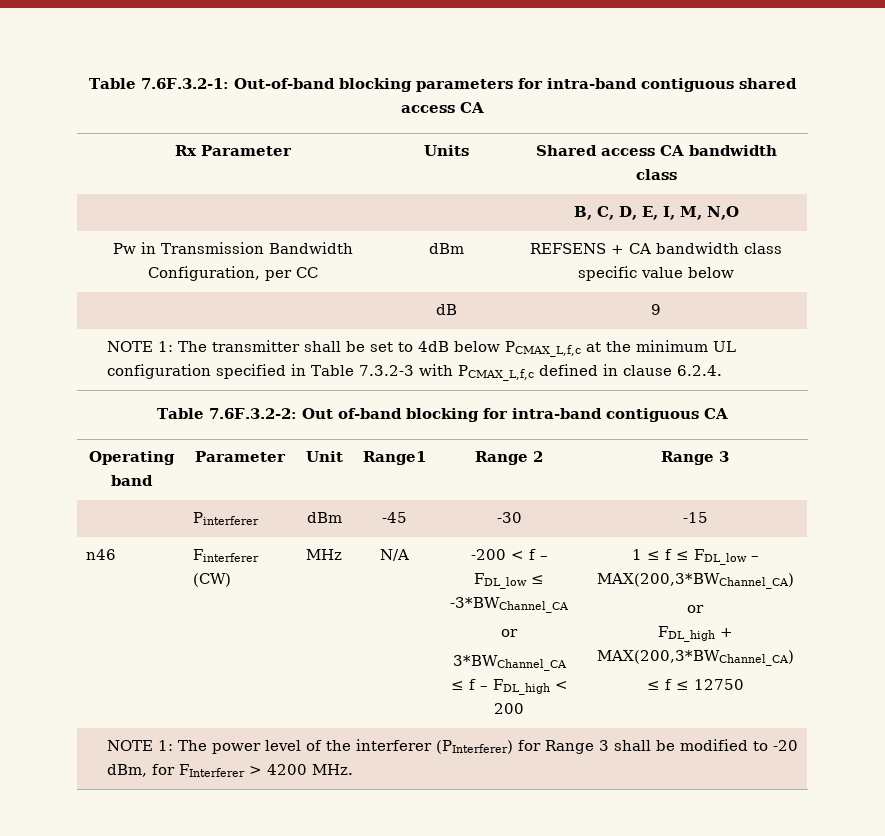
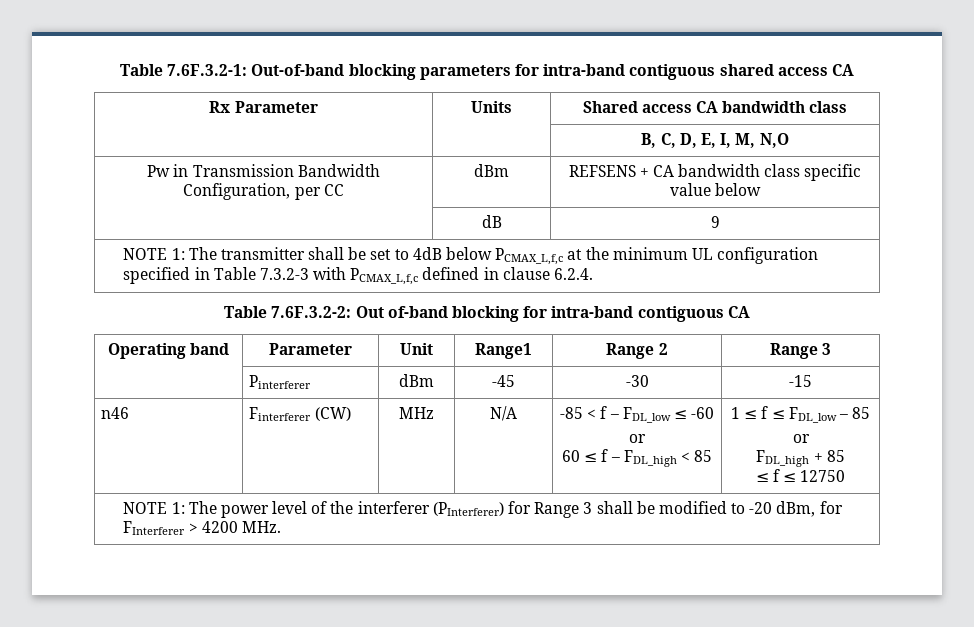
- n46 | Finterferer (CW) | MHz | N/A | -200 < f – FDL_low ≤ -3*BWChannel_CA
+ n46 | Finterferer (CW) | MHz | N/A | -85 < f – FDL_low ≤ -60
  or
- 3*BWChannel_CA ≤ f – FDL_high < 200 | 1 ≤ f ≤ FDL_low – MAX(200,3*BWChannel_CA)
+ 60 ≤ f – FDL_high < 85 | 1 ≤ f ≤ FDL_low – 85
  or
- FDL_high + MAX(200,3*BWChannel_CA)
+ FDL_high + 85

